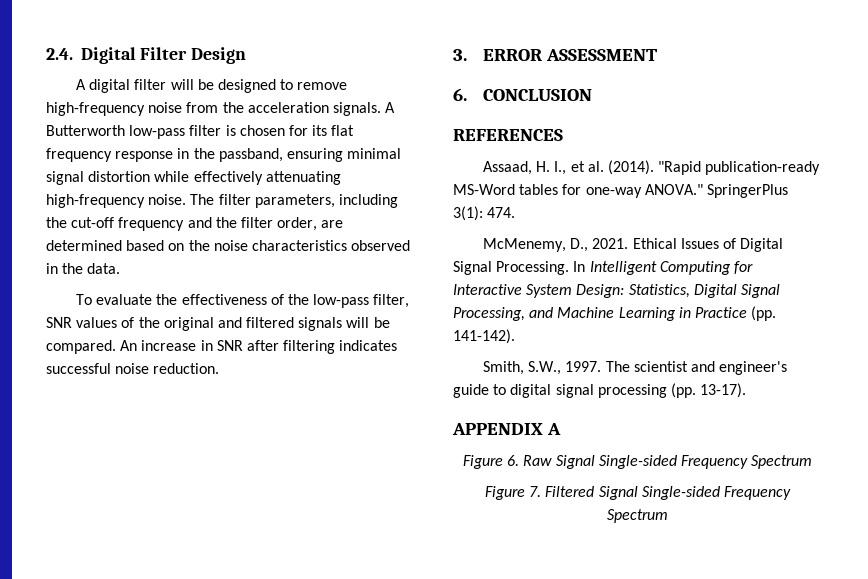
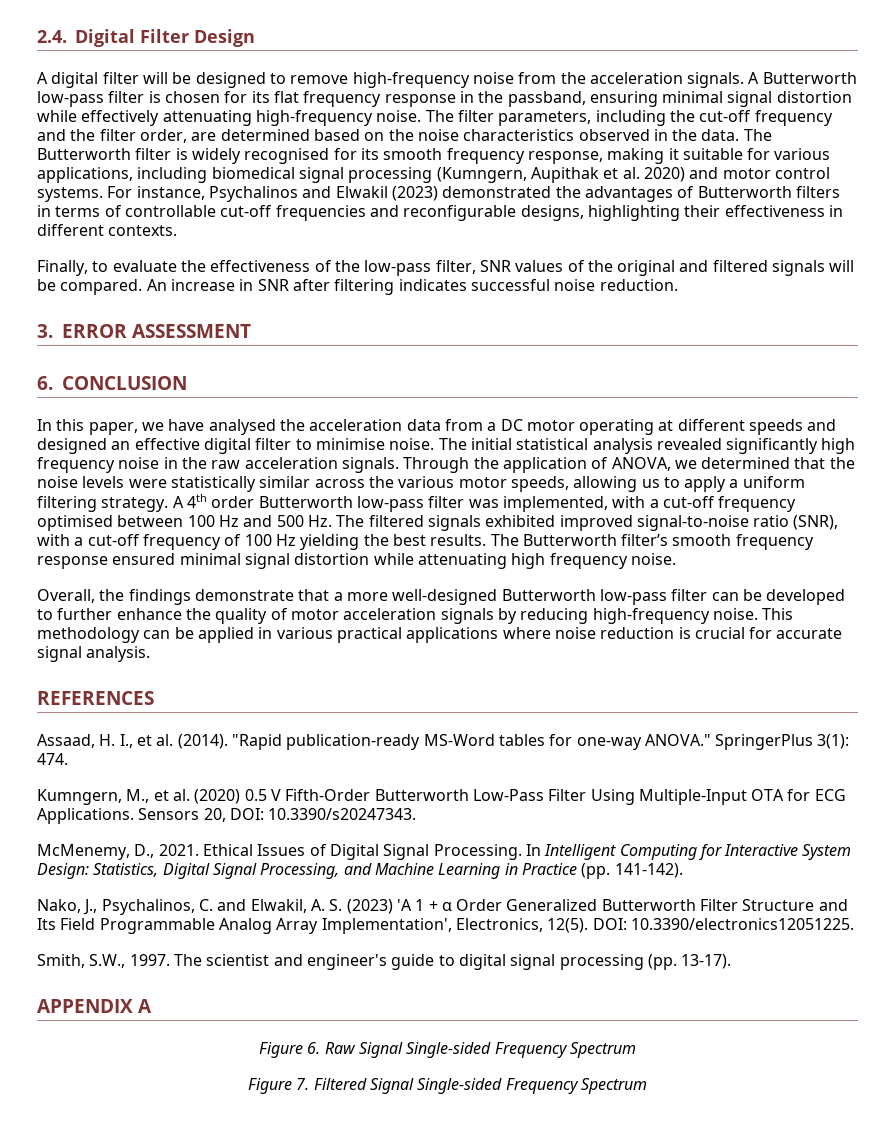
- The filter parameters, including the cut-off frequency and the filter order, are determined based on the noise characteristics observed in the data.
- To evaluate the effectiveness of the low-pass filter, SNR values of the original and filtered signals will be compared.
+ The filter parameters, including the cut-off frequency and the filter order, are determined based on the noise characteristics observed in the data. The Butterworth filter is widely recognised for its smooth frequency response, making it suitable for various applications, including biomedical signal processing (Kumngern, Aupithak et al. 2020) and motor control systems. For instance, Psychalinos and Elwakil (2023) demonstrated the advantages of Butterworth filters in terms of controllable cut-off frequencies and reconfigurable designs, highlighting their effectiveness in different contexts.
+ Finally, to evaluate the effectiveness of the low-pass filter, SNR values of the original and filtered signals will be compared.
+ In this paper, we have analysed the acceleration data from a DC motor operating at different speeds and designed an effective digital filter to minimise noise. The initial statistical analysis revealed significantly high frequency noise in the raw acceleration signals. Through the application of ANOVA, we determined that the noise levels were statistically similar across the various motor speeds, allowing us to apply a uniform filtering strategy. A 4th order Butterworth low-pass filter was implemented, with a cut-off frequency optimised between 100 Hz and 500 Hz. The filtered signals exhibited improved signal-to-noise ratio (SNR), with a cut-off frequency of 100 Hz yielding the best results. The Butterworth filter’s smooth frequency response ensured minimal signal distortion while attenuating high frequency noise.
+ Overall, the findings demonstrate that a more well-designed Butterworth low-pass filter can be developed to further enhance the quality of motor acceleration signals by reducing high-frequency noise. This methodology can be applied in various practical applications where noise reduction is crucial for accurate signal analysis.
+ Kumngern, M., et al. (2020) 0.5 V Fifth-Order Butterworth Low-Pass Filter Using Multiple-Input OTA for ECG Applications. Sensors 20, DOI: 10.3390/s20247343.
+ Nako, J., Psychalinos, C. and Elwakil, A. S. (2023) 'A 1 + α Order Generalized Butterworth Filter Structure and Its Field Programmable Analog Array Implementation', Electronics, 12(5). DOI: 10.3390/electronics12051225.

